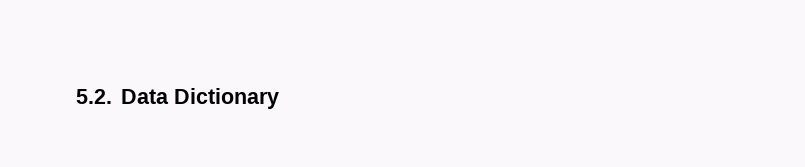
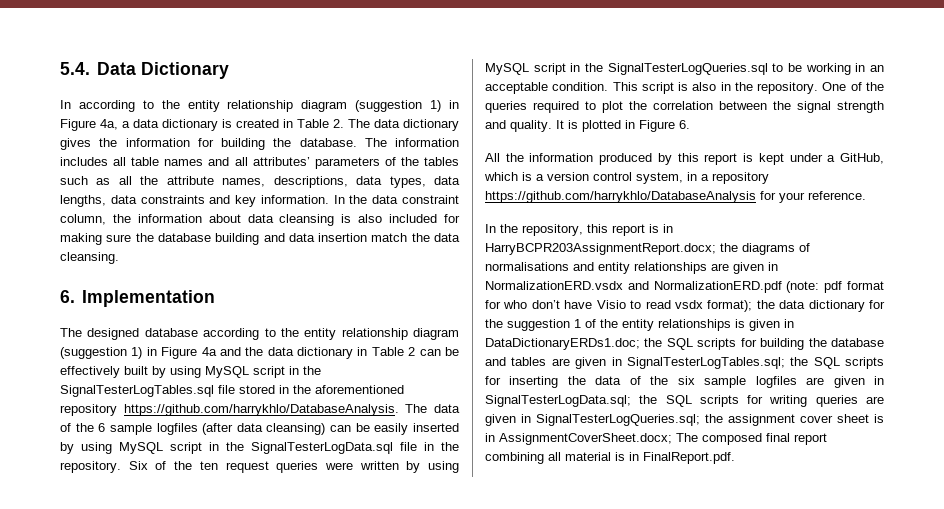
- 5.2. Data Dictionary
+ 5.4. Data Dictionary
+ In according to the entity relationship diagram (suggestion 1) in Figure 4a, a data dictionary is created in Table 2. The data dictionary gives the information for building the database. The information includes all table names and all attributes’ parameters of the tables such as all the attribute names, descriptions, data types, data lengths, data constraints and key information. In the data constraint column, the information about data cleansing is also included for making sure the database building and data insertion match the data cleansing.
+ 6. Implementation
+ The designed database according to the entity relationship diagram (suggestion 1) in Figure 4a and the data dictionary in Table 2 can be effectively built by using MySQL script in the SignalTesterLogTables.sql file stored in the aforementioned repository https://github.com/harrykhlo/DatabaseAnalysis. The data of the 6 sample logfiles (after data cleansing) can be easily inserted by using MySQL script in the SignalTesterLogData.sql file in the repository. Six of the ten request queries were written by using MySQL script in the SignalTesterLogQueries.sql to be working in an acceptable condition. This script is also in the repository. One of the queries required to plot the correlation between the signal strength and quality. It is plotted in Figure 6.
+ All the information produced by this report is kept under a GitHub, which is a version control system, in a repository https://github.com/harrykhlo/DatabaseAnalysis for your reference.
+ In the repository, this report is in HarryBCPR203AssignmentReport.docx; the diagrams of normalisations and entity relationships are given in NormalizationERD.vsdx and NormalizationERD.pdf (note: pdf format for who don’t have Visio to read vsdx format); the data dictionary for the suggestion 1 of the entity relationships is given in DataDictionaryERDs1.doc; the SQL scripts for building the database and tables are given in SignalTesterLogTables.sql; the SQL scripts for inserting the data of the six sample logfiles are given in SignalTesterLogData.sql; the SQL scripts for writing queries are given in SignalTesterLogQueries.sql; the assignment cover sheet is in AssignmentCoverSheet.docx; The composed final report combining all material is in FinalReport.pdf.

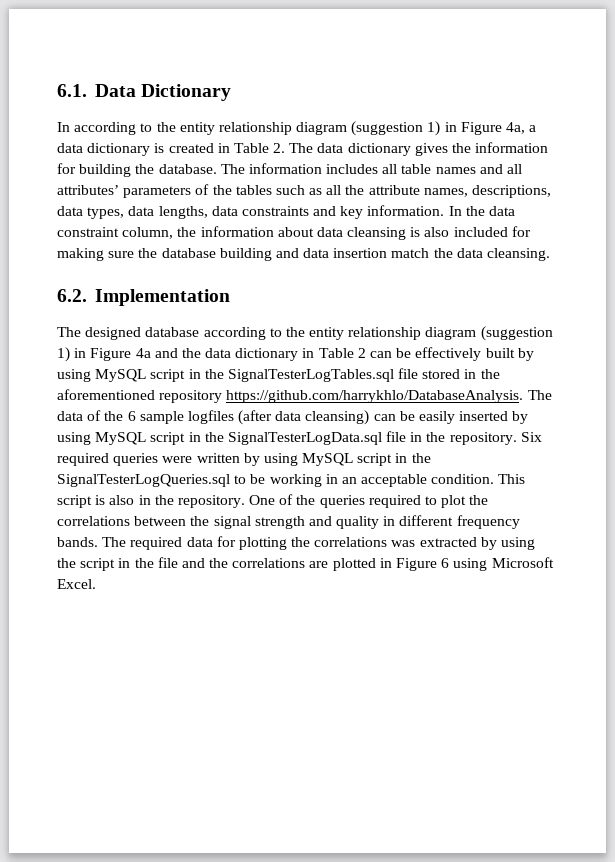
- 5.4. Data Dictionary
+ 6.1. Data Dictionary
- 6. Implementation
+ 6.2. Implementation
- Six of the ten request queries were written by using MySQL script in the SignalTesterLogQueries.sql to be working in an acceptable condition.
+ Six required queries were written by using MySQL script in the SignalTesterLogQueries.sql to be working in an acceptable condition.
- One of the queries required to plot the correlation between the signal strength and quality. It is plotted in Figure 6.
- All the information produced by this report is kept under a GitHub, which is a version control system, in a repository https://github.com/harrykhlo/DatabaseAnalysis for your reference.
- In the repository, this report is in HarryBCPR203AssignmentReport.docx; the diagrams of normalisations and entity relationships are given in NormalizationERD.vsdx and NormalizationERD.pdf (note: pdf format for who don’t have Visio to read vsdx format); the data dictionary for the suggestion 1 of the entity relationships is given in DataDictionaryERDs1.doc; the SQL scripts for building the database and tables are given in SignalTesterLogTables.sql; the SQL scripts for inserting the data of the six sample logfiles are given in SignalTesterLogData.sql; the SQL scripts for writing queries are given in SignalTesterLogQueries.sql; the assignment cover sheet is in AssignmentCoverSheet.docx; The composed final report combining all material is in FinalReport.pdf.
+ One of the queries required to plot the correlations between the signal strength and quality in different frequency bands. The required data for plotting the correlations was extracted by using the script in the file and the correlations are plotted in Figure 6 using Microsoft Excel.

